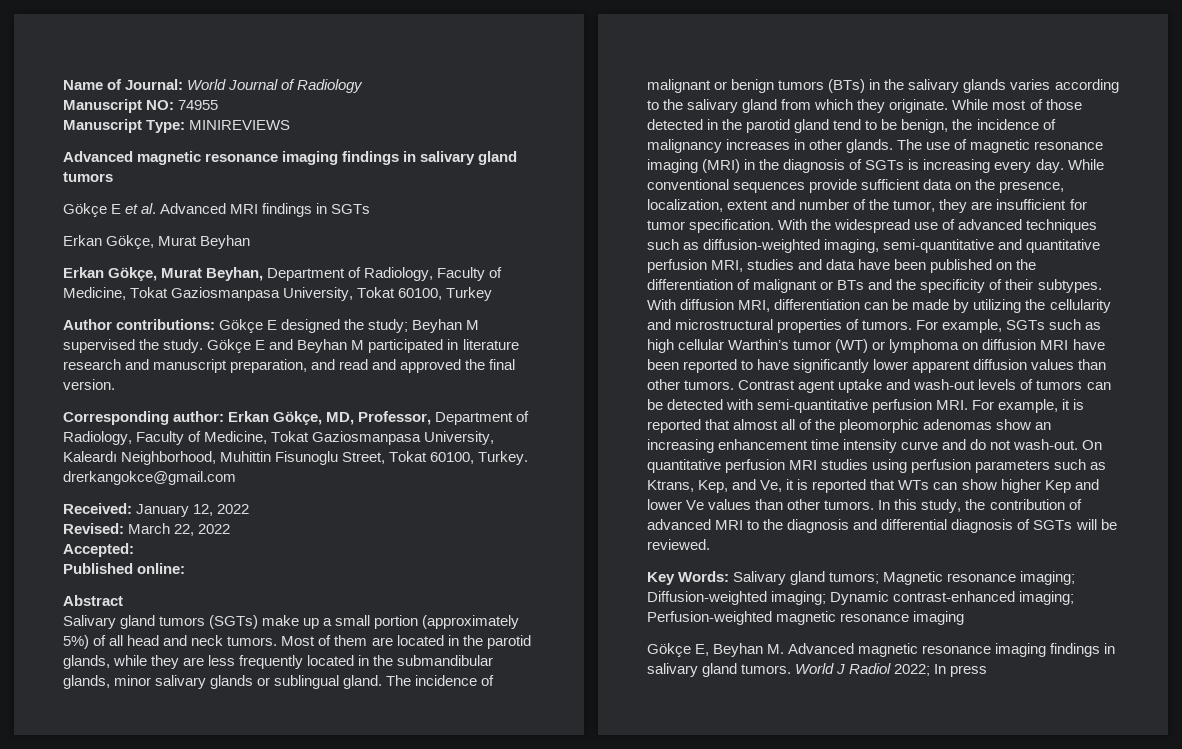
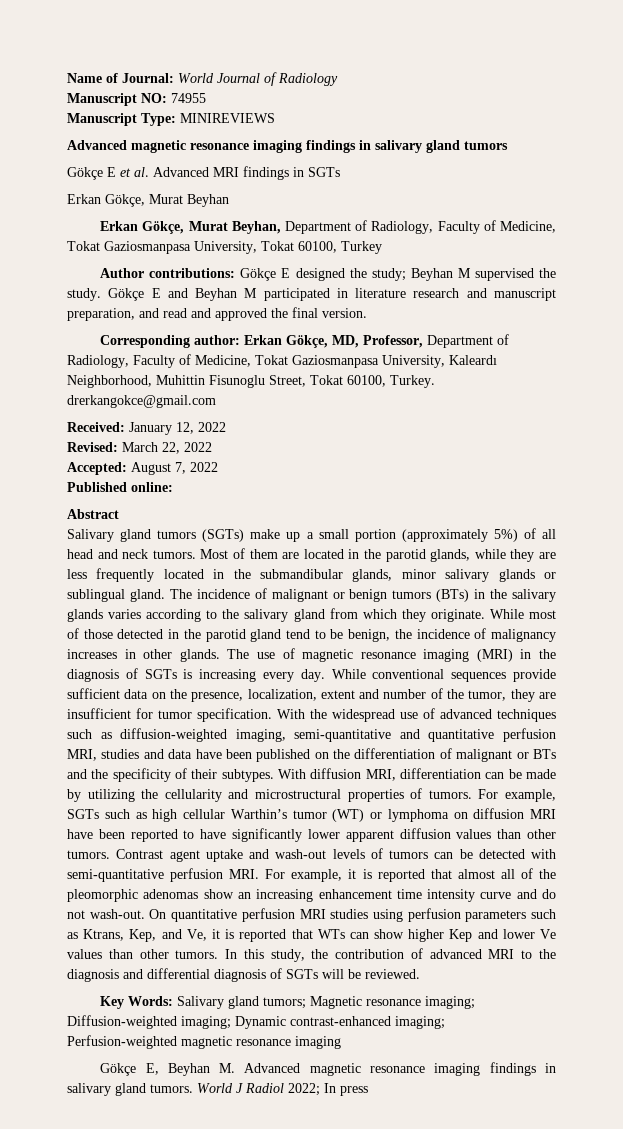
- Accepted:
+ Accepted: August 7, 2022

